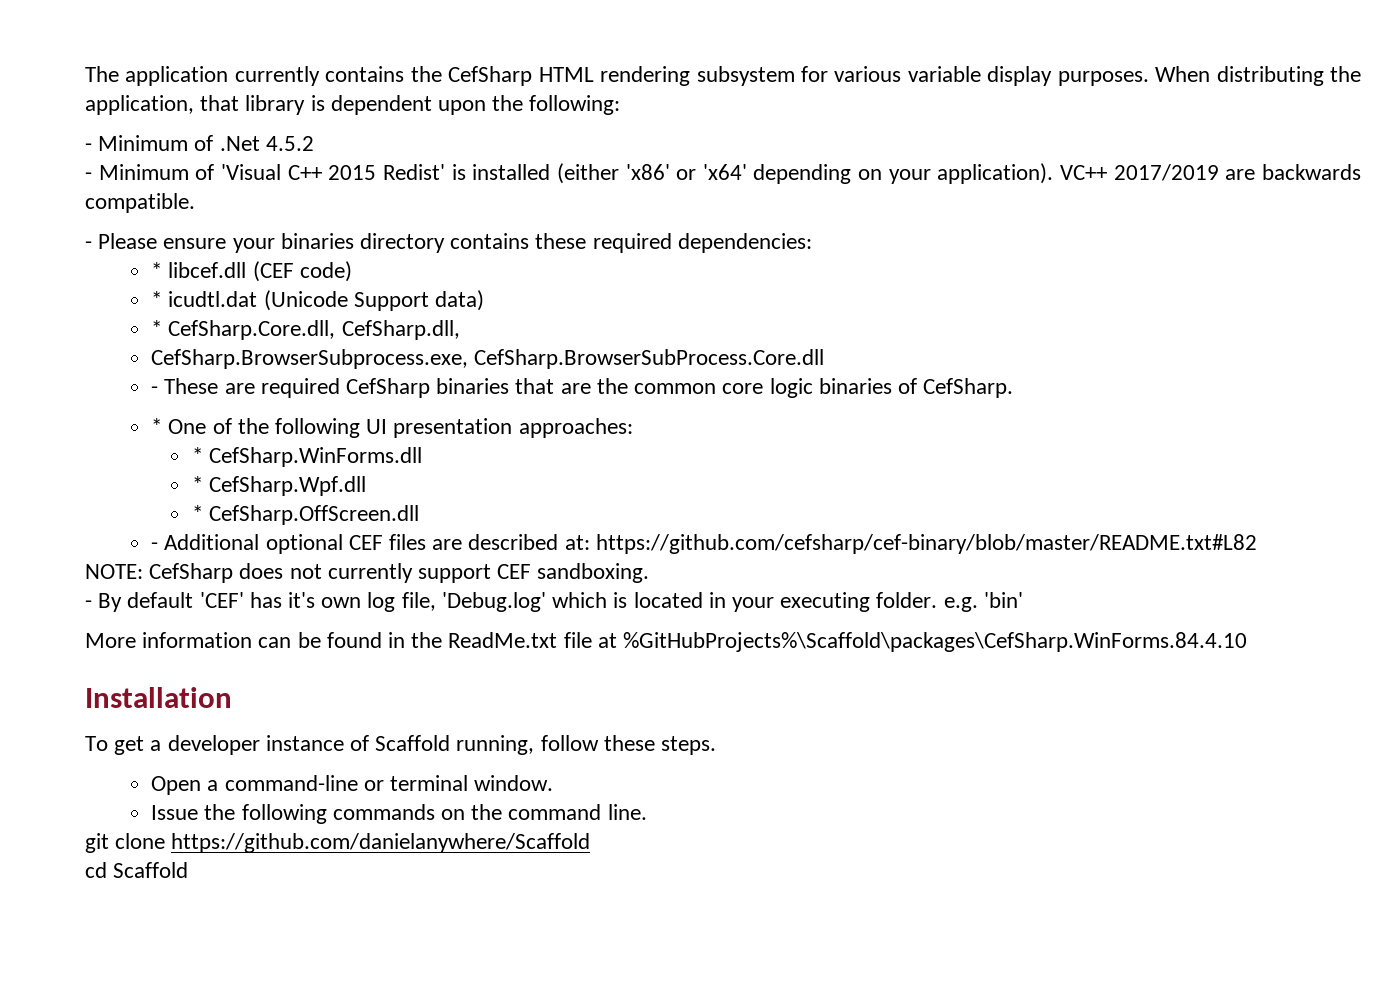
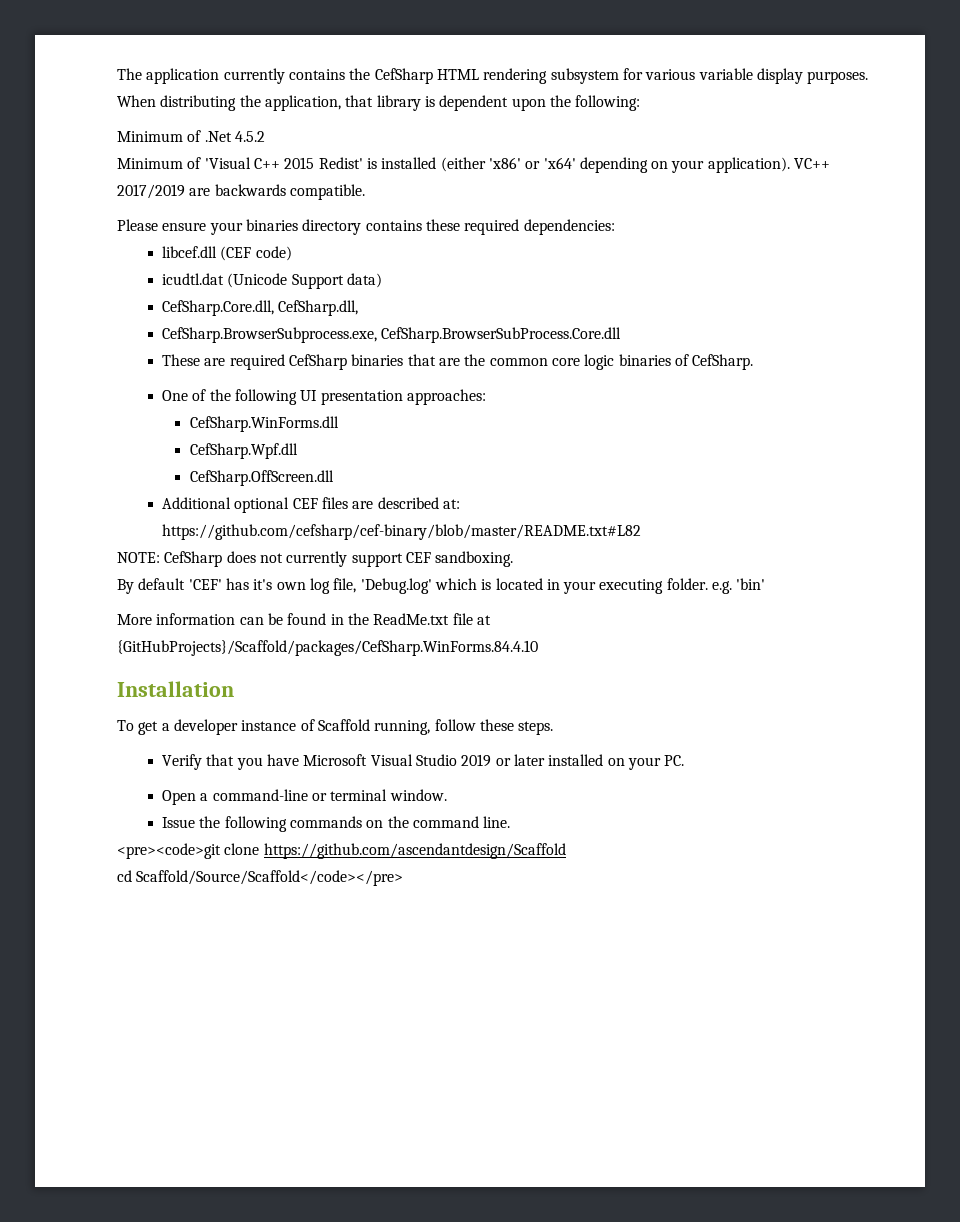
- - Minimum of .Net 4.5.2
+ Minimum of .Net 4.5.2
- - Minimum of 'Visual C++ 2015 Redist' is installed (either 'x86' or 'x64' depending on your application).
+ Minimum of 'Visual C++ 2015 Redist' is installed (either 'x86' or 'x64' depending on your application).
- - Please ensure your binaries directory contains these required dependencies:
+ Please ensure your binaries directory contains these required dependencies:
- * libcef.dll (CEF code)
+ libcef.dll (CEF code)
- * icudtl.dat (Unicode Support data)
+ icudtl.dat (Unicode Support data)
- * CefSharp.Core.dll, CefSharp.dll,
+ CefSharp.Core.dll, CefSharp.dll,
- - These are required CefSharp binaries that are the common core logic binaries of CefSharp.
+ These are required CefSharp binaries that are the common core logic binaries of CefSharp.
- * One of the following UI presentation approaches:
+ One of the following UI presentation approaches:
- * CefSharp.WinForms.dll
+ CefSharp.WinForms.dll
- * CefSharp.Wpf.dll
+ CefSharp.Wpf.dll
- * CefSharp.OffScreen.dll
+ CefSharp.OffScreen.dll
- - Additional optional CEF files are described at: https://github.com/cefsharp/cef-binary/blob/master/README.txt#L82
+ Additional optional CEF files are described at: https://github.com/cefsharp/cef-binary/blob/master/README.txt#L82
- - By default 'CEF' has it's own log file, 'Debug.log' which is located in your executing folder. e.g. 'bin'
+ By default 'CEF' has it's own log file, 'Debug.log' which is located in your executing folder. e.g. 'bin'
- More information can be found in the ReadMe.txt file at %GitHubProjects%\Scaffold\packages\CefSharp.WinForms.84.4.10
+ More information can be found in the ReadMe.txt file at {GitHubProjects}/Scaffold/packages/CefSharp.WinForms.84.4.10
+ Verify that you have Microsoft Visual Studio 2019 or later installed on your PC.
- git clone https://github.com/danielanywhere/Scaffold
+ <pre><code>git clone https://github.com/ascendantdesign/Scaffold
- cd Scaffold
+ cd Scaffold/Source/Scaffold</code></pre>

